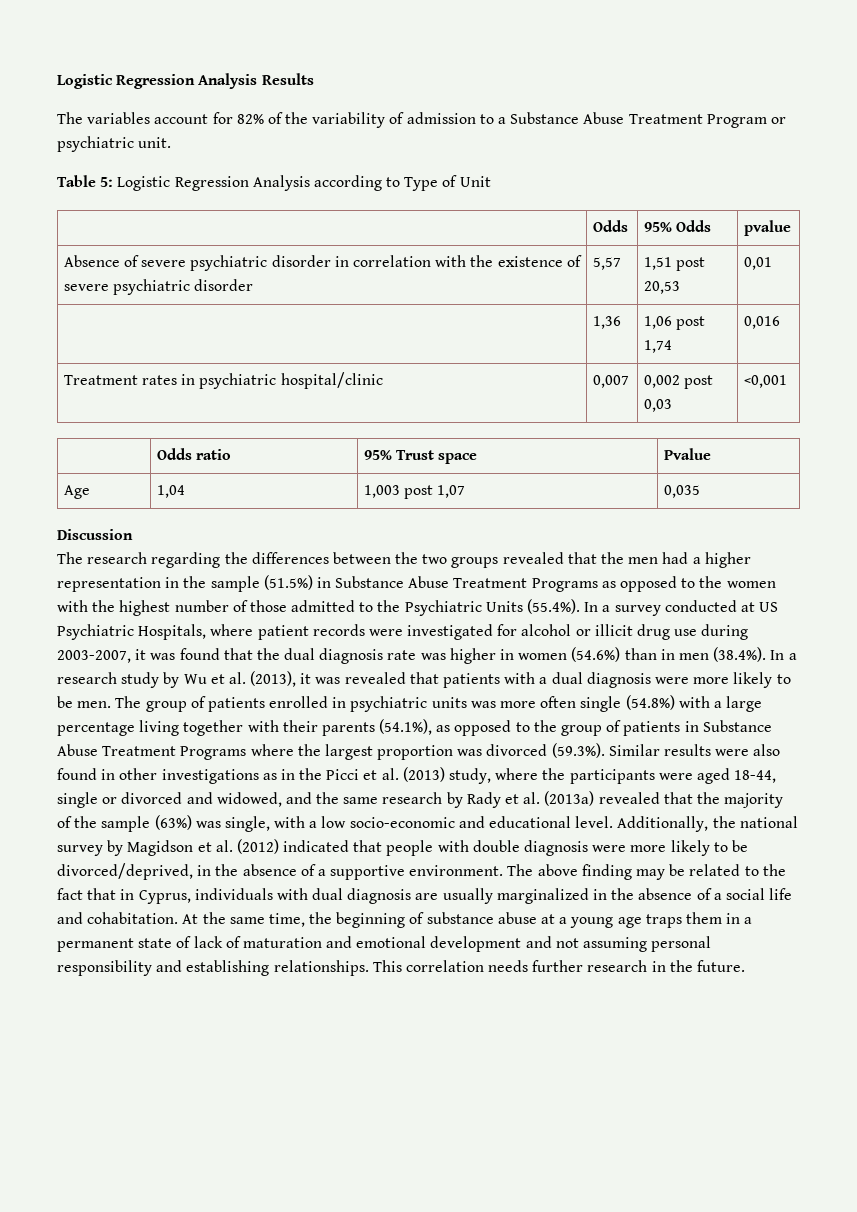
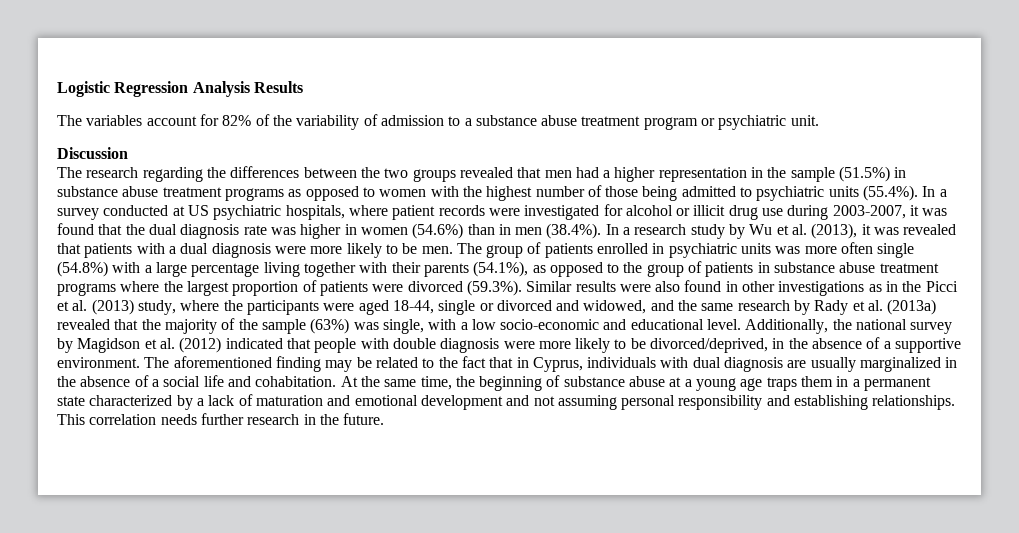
- The variables account for 82% of the variability of admission to a Substance Abuse Treatment Program or psychiatric unit.
+ The variables account for 82% of the variability of admission to a substance abuse treatment program or psychiatric unit.
- Table 5: Logistic Regression Analysis according to Type of Unit
- | Odds | 95% Odds | pvalue
- Absence of severe psychiatric disorder in correlation with the existence of severe psychiatric disorder | 5,57 | 1,51 post 20,53 | 0,01
- | 1,36 | 1,06 post 1,74 | 0,016
- Treatment rates in psychiatric hospital/clinic | 0,007 | 0,002 post 0,03 | <0,001
- | Odds ratio | 95% Trust space | Pvalue
- Age | 1,04 | 1,003 post 1,07 | 0,035
- The research regarding the differences between the two groups revealed that the men had a higher representation in the sample (51.5%) in Substance Abuse Treatment Programs as opposed to the women with the highest number of those admitted to the Psychiatric Units (55.4%). In a survey conducted at US Psychiatric Hospitals, where patient records were investigated for alcohol or illicit drug use during 2003-2007, it was found that the dual diagnosis rate was higher in women (54.6%) than in men (38.4%). In a research study by Wu et al. (2013), it was revealed that patients with a dual diagnosis were more likely to be men.
+ The research regarding the differences between the two groups revealed that men had a higher representation in the sample (51.5%) in substance abuse treatment programs as opposed to women with the highest number of those being admitted to psychiatric units (55.4%). In a survey conducted at US psychiatric hospitals, where patient records were investigated for alcohol or illicit drug use during 2003-2007, it was found that the dual diagnosis rate was higher in women (54.6%) than in men (38.4%). In a research study by Wu et al. (2013), it was revealed that patients with a dual diagnosis were more likely to be men.
- The group of patients enrolled in psychiatric units was more often single (54.8%) with a large percentage living together with their parents (54.1%), as opposed to the group of patients in Substance Abuse Treatment Programs where the largest proportion was divorced (59.3%). Similar results were also found in other investigations as in the Picci et al. (2013) study, where the participants were aged 18-44, single or divorced and widowed, and the same research by Rady et al. (2013a) revealed that the majority of the sample (63%) was single, with a low socio-economic and educational level.
+ The group of patients enrolled in psychiatric units was more often single (54.8%) with a large percentage living together with their parents (54.1%), as opposed to the group of patients in substance abuse treatment programs where the largest proportion of patients were divorced (59.3%). Similar results were also found in other investigations as in the Picci et al. (2013) study, where the participants were aged 18-44, single or divorced and widowed, and the same research by Rady et al. (2013a) revealed that the majority of the sample (63%) was single, with a low socio-economic and educational level.
- The above finding may be related to the fact that in Cyprus, individuals with dual diagnosis are usually marginalized in the absence of a social life and cohabitation.
+ The aforementioned finding may be related to the fact that in Cyprus, individuals with dual diagnosis are usually marginalized in the absence of a social life and cohabitation.
- At the same time, the beginning of substance abuse at a young age traps them in a permanent state of lack of maturation and emotional development and not assuming personal responsibility and establishing relationships.
+ At the same time, the beginning of substance abuse at a young age traps them in a permanent state characterized by a lack of maturation and emotional development and not assuming personal responsibility and establishing relationships.

